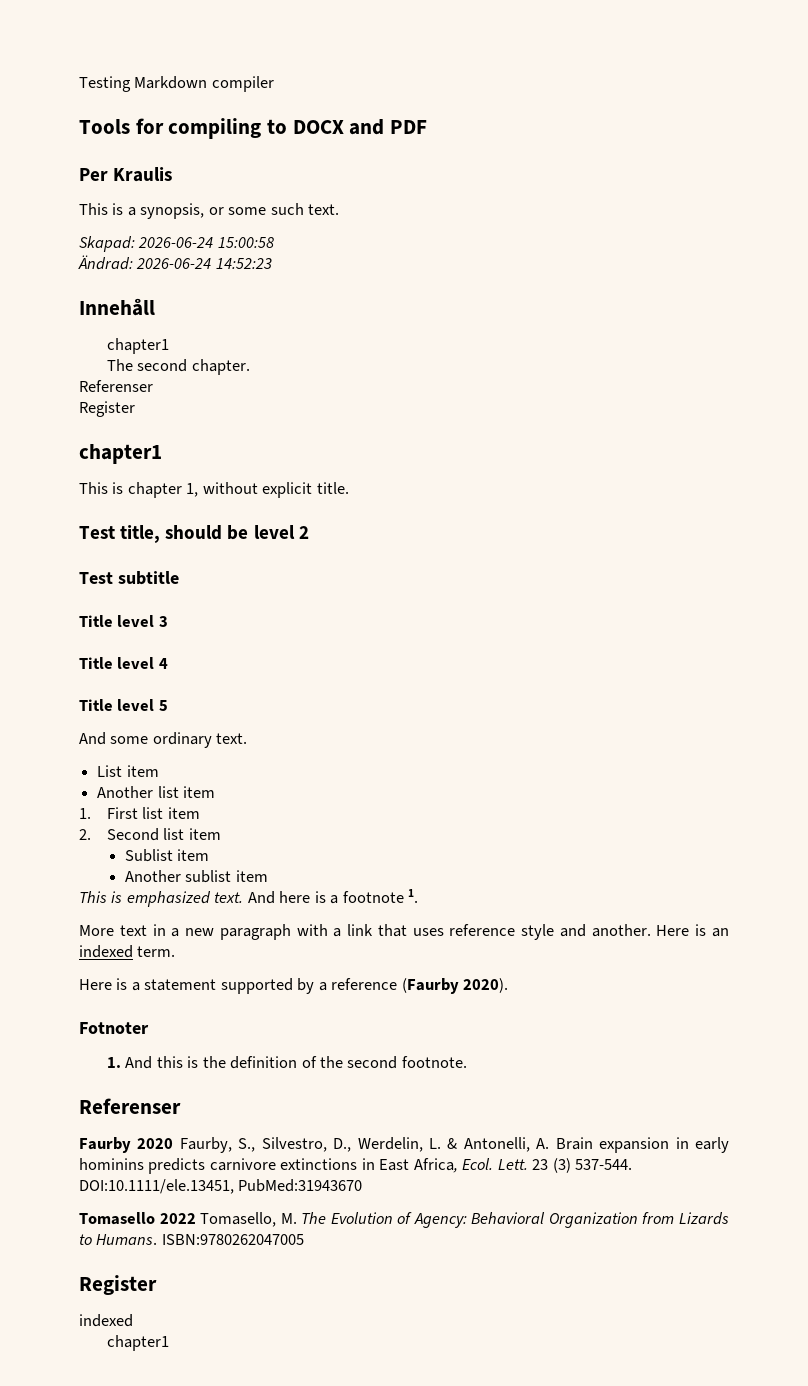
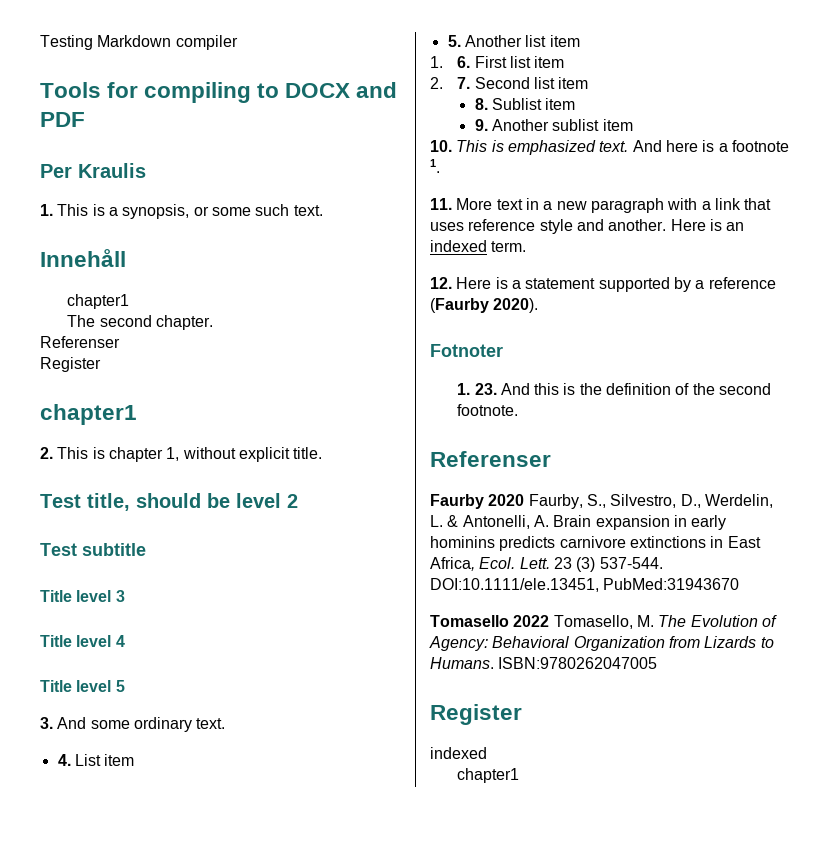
- This is a synopsis, or some such text.
+ 1. This is a synopsis, or some such text.
- Skapad: 2026-06-24 15:00:58
- Ändrad: 2026-06-24 14:52:23
- This is chapter 1, without explicit title.
+ 2. This is chapter 1, without explicit title.
- And some ordinary text.
+ 3. And some ordinary text.
- List item
+ 4. List item
- Another list item
+ 5. Another list item
- 1. First list item
+ 1. 6. First list item
- 2. Second list item
+ 2. 7. Second list item
- Sublist item
+ 8. Sublist item
- Another sublist item
+ 9. Another sublist item
- This is emphasized text.
+ 10. This is emphasized text.
- More text in a new paragraph with a link that uses reference style and another.
+ 11. More text in a new paragraph with a link that uses reference style and another.
- Here is a statement supported by a reference (Faurby 2020).
+ 12. Here is a statement supported by a reference (Faurby 2020).
- 1. And this is the definition of the second footnote.
+ 1. 23. And this is the definition of the second footnote.

